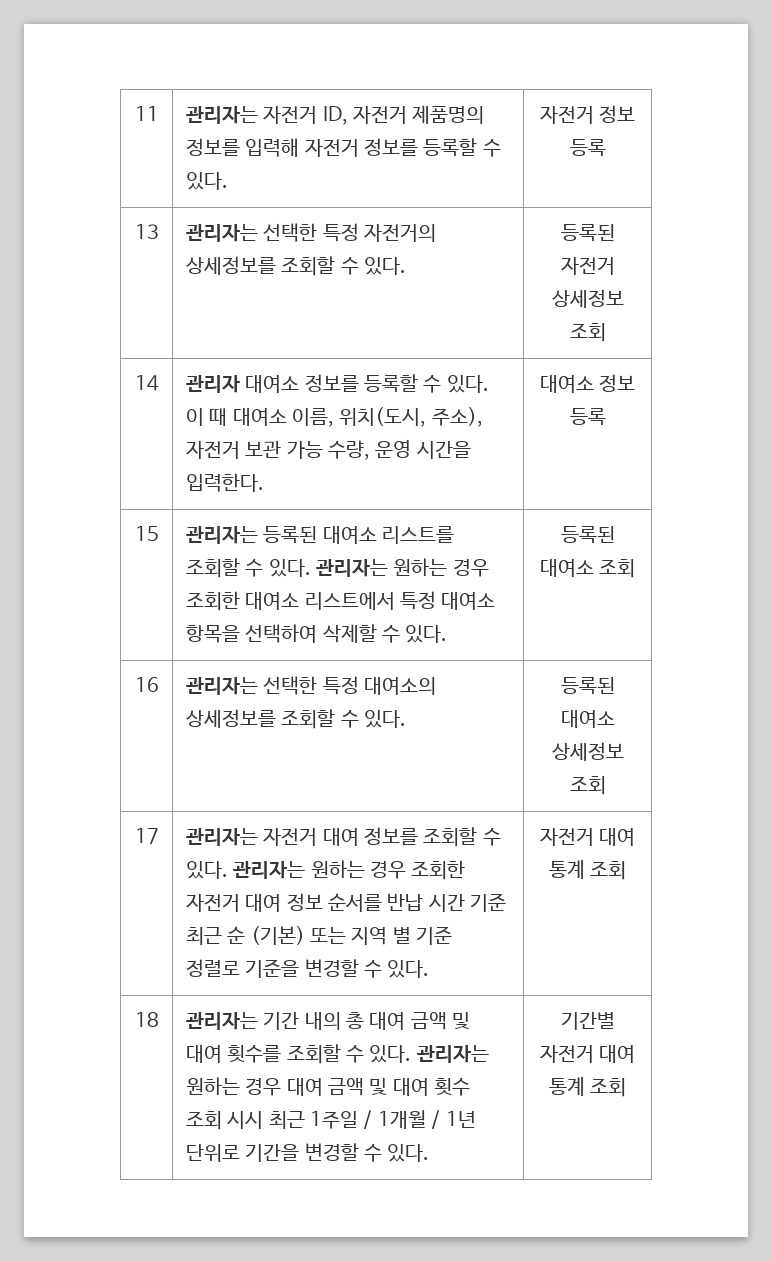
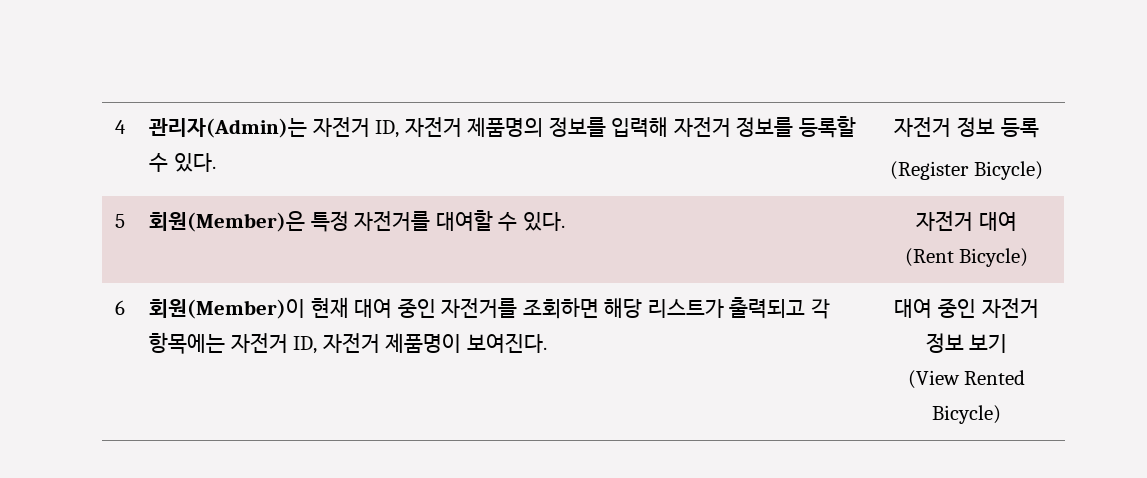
- 11 | 관리자는 자전거 ID, 자전거 제품명의 정보를 입력해 자전거 정보를 등록할 수 있다. | 자전거 정보 등록
- 13 | 관리자는 선택한 특정 자전거의 상세정보를 조회할 수 있다. | 등록된 자전거 상세정보 조회
- 14 | 관리자 대여소 정보를 등록할 수 있다. 이 때 대여소 이름, 위치(도시, 주소), 자전거 보관 가능 수량, 운영 시간을 입력한다. | 대여소 정보 등록
- 15 | 관리자는 등록된 대여소 리스트를 조회할 수 있다. 관리자는 원하는 경우 조회한 대여소 리스트에서 특정 대여소 항목을 선택하여 삭제할 수 있다. | 등록된 대여소 조회
- 16 | 관리자는 선택한 특정 대여소의 상세정보를 조회할 수 있다. | 등록된 대여소 상세정보 조회
- 17 | 관리자는 자전거 대여 정보를 조회할 수 있다. 관리자는 원하는 경우 조회한 자전거 대여 정보 순서를 반납 시간 기준 최근 순 (기본) 또는 지역 별 기준 정렬로 기준을 변경할 수 있다. | 자전거 대여 통계 조회
- 18 | 관리자는 기간 내의 총 대여 금액 및 대여 횟수를 조회할 수 있다. 관리자는 원하는 경우 대여 금액 및 대여 횟수 조회 시시 최근 1주일 / 1개월 / 1년 단위로 기간을 변경할 수 있다. | 기간별 자전거 대여 통계 조회
+ 4 | 관리자(Admin)는 자전거 ID, 자전거 제품명의 정보를 입력해 자전거 정보를 등록할 수 있다. | 자전거 정보 등록
+ (Register Bicycle)
+ 5 | 회원(Member)은 특정 자전거를 대여할 수 있다. | 자전거 대여
+ (Rent Bicycle)
+ 6 | 회원(Member)이 현재 대여 중인 자전거를 조회하면 해당 리스트가 출력되고 각 항목에는 자전거 ID, 자전거 제품명이 보여진다. | 대여 중인 자전거 정보 보기
+ (View Rented Bicycle)

